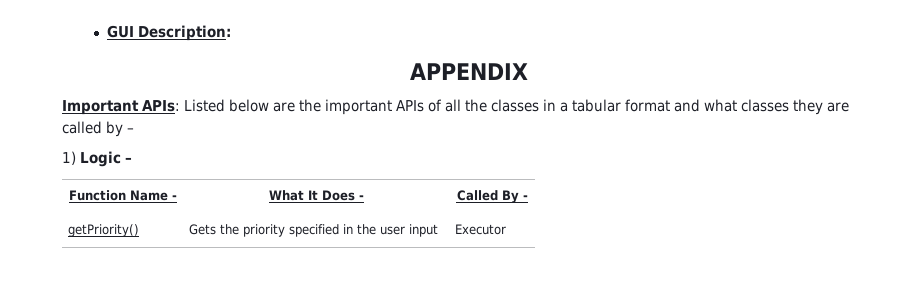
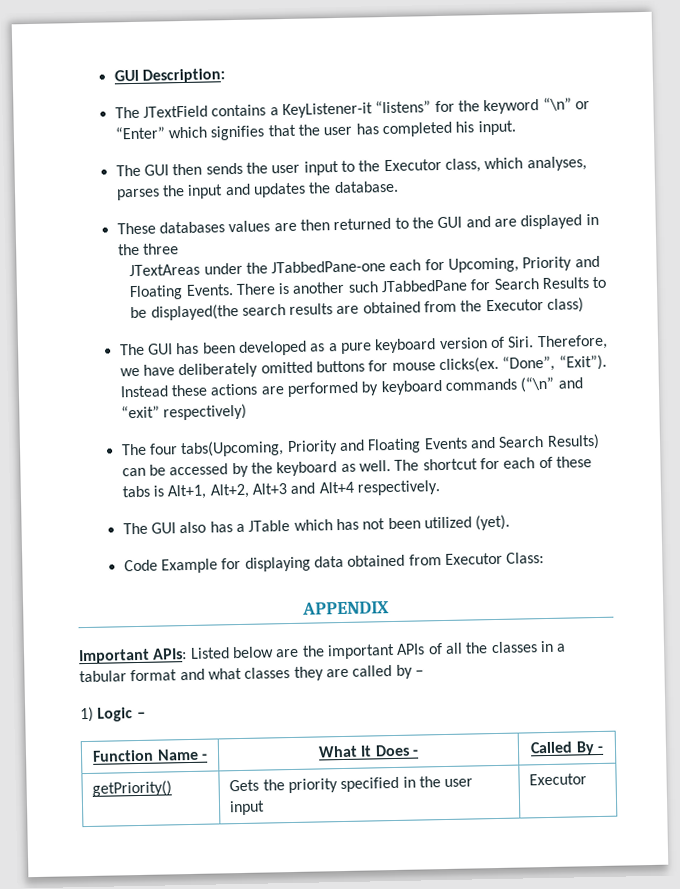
+ The JTextField contains a KeyListener-it “listens” for the keyword “\n” or “Enter” which signifies that the user has completed his input.
+ The GUI then sends the user input to the Executor class, which analyses, parses the input and updates the database.
+ These databases values are then returned to the GUI and are displayed in the three
+ JTextAreas under the JTabbedPane-one each for Upcoming, Priority and Floating Events. There is another such JTabbedPane for Search Results to be displayed(the search results are obtained from the Executor class)
+ The GUI has been developed as a pure keyboard version of Siri. Therefore, we have deliberately omitted buttons for mouse clicks(ex. “Done”, “Exit”). Instead these actions are performed by keyboard commands (“\n” and “exit” respectively)
+ The four tabs(Upcoming, Priority and Floating Events and Search Results) can be accessed by the keyboard as well. The shortcut for each of these tabs is Alt+1, Alt+2, Alt+3 and Alt+4 respectively.
+ The GUI also has a JTable which has not been utilized (yet).
+ Code Example for displaying data obtained from Executor Class:

